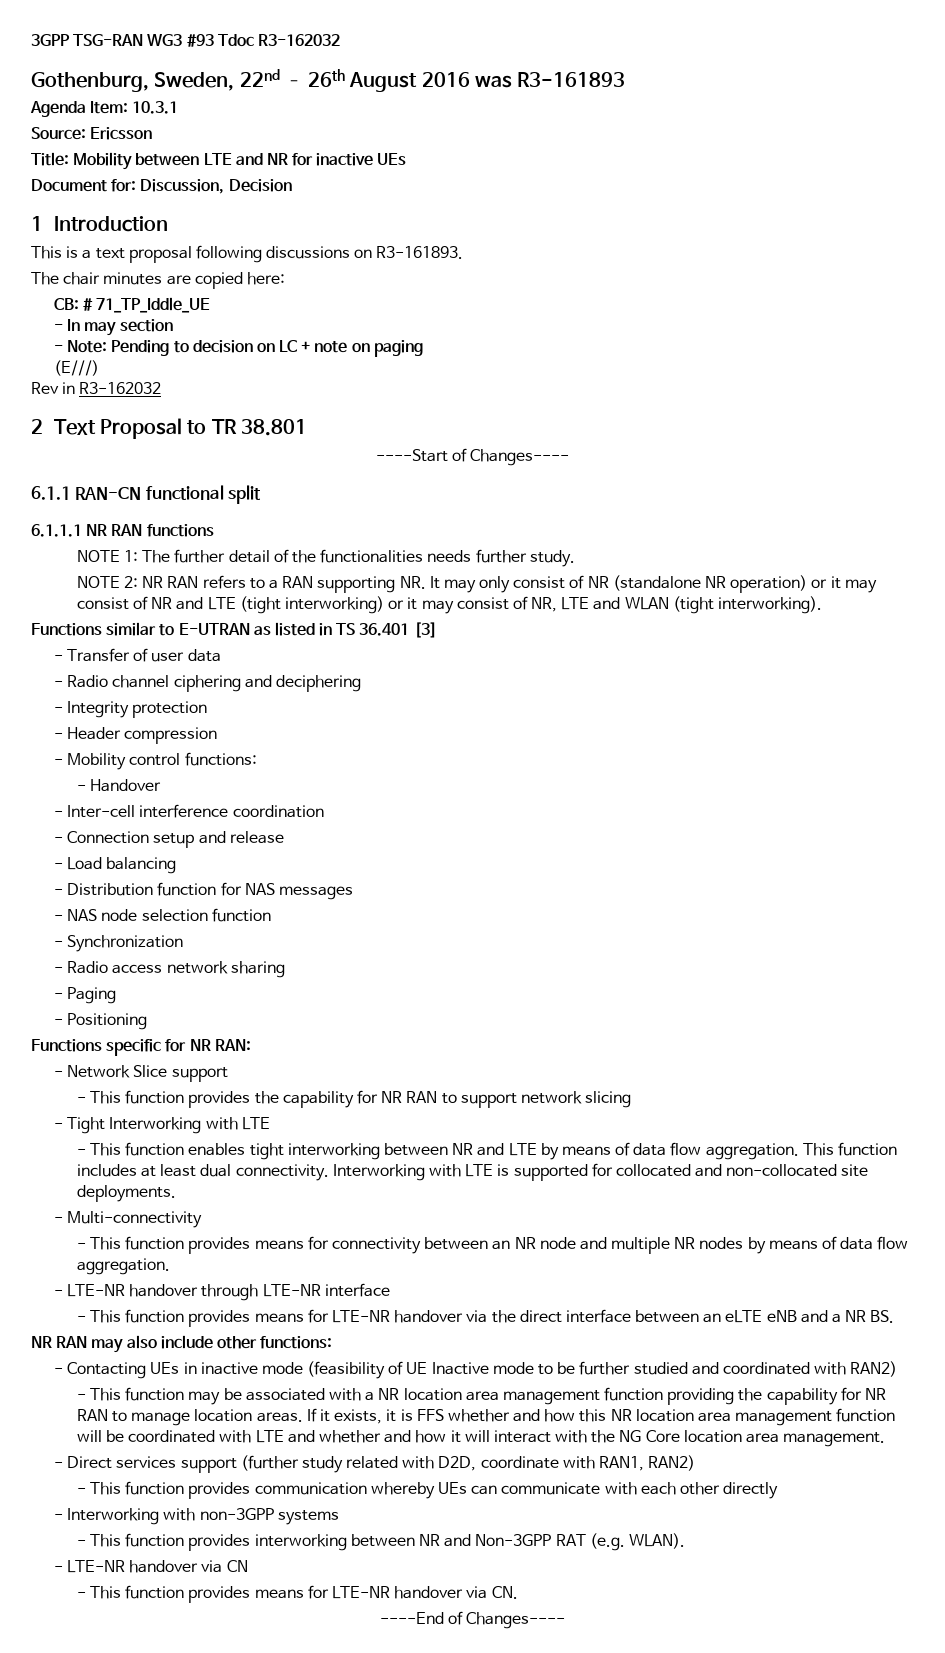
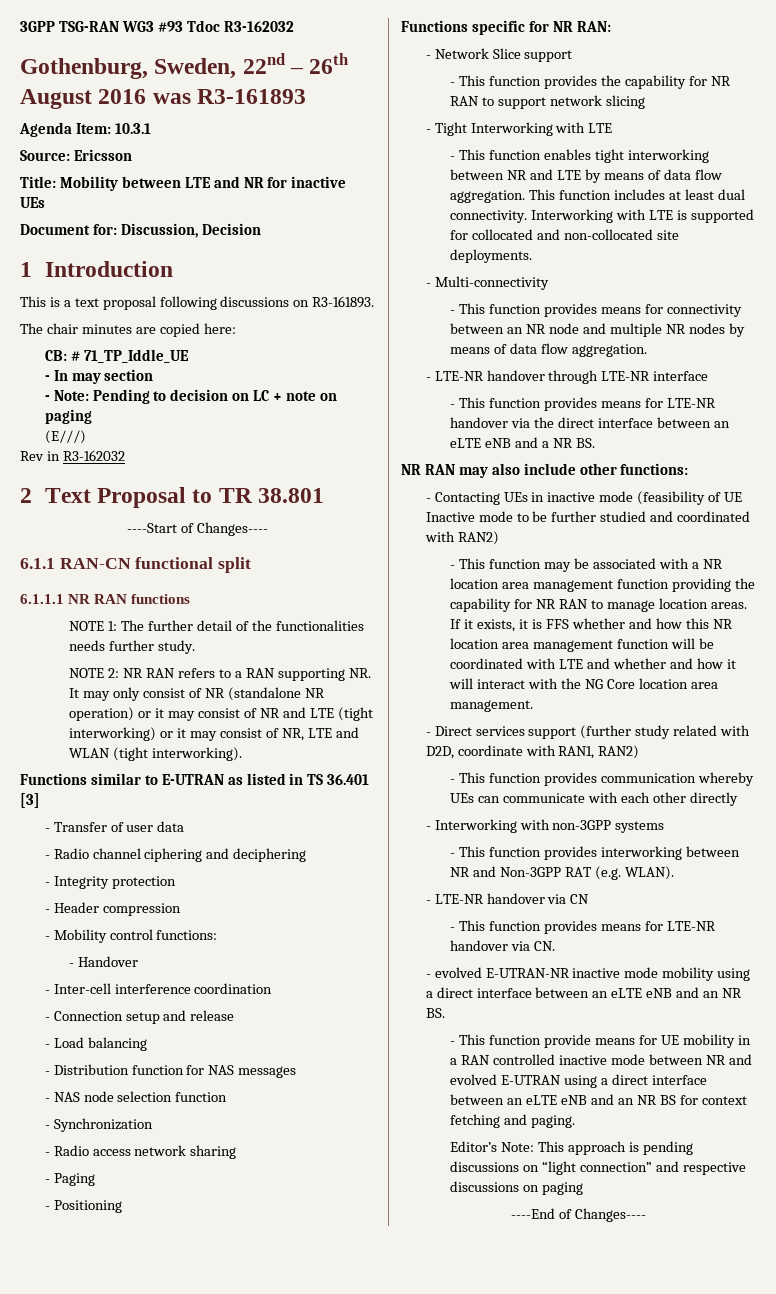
+ - evolved E-UTRAN-NR inactive mode mobility using a direct interface between an eLTE eNB and an NR BS.
+ - This function provide means for UE mobility in a RAN controlled inactive mode between NR and evolved E-UTRAN using a direct interface between an eLTE eNB and an NR BS for context fetching and paging.
+ Editor’s Note: This approach is pending discussions on “light connection” and respective discussions on paging

